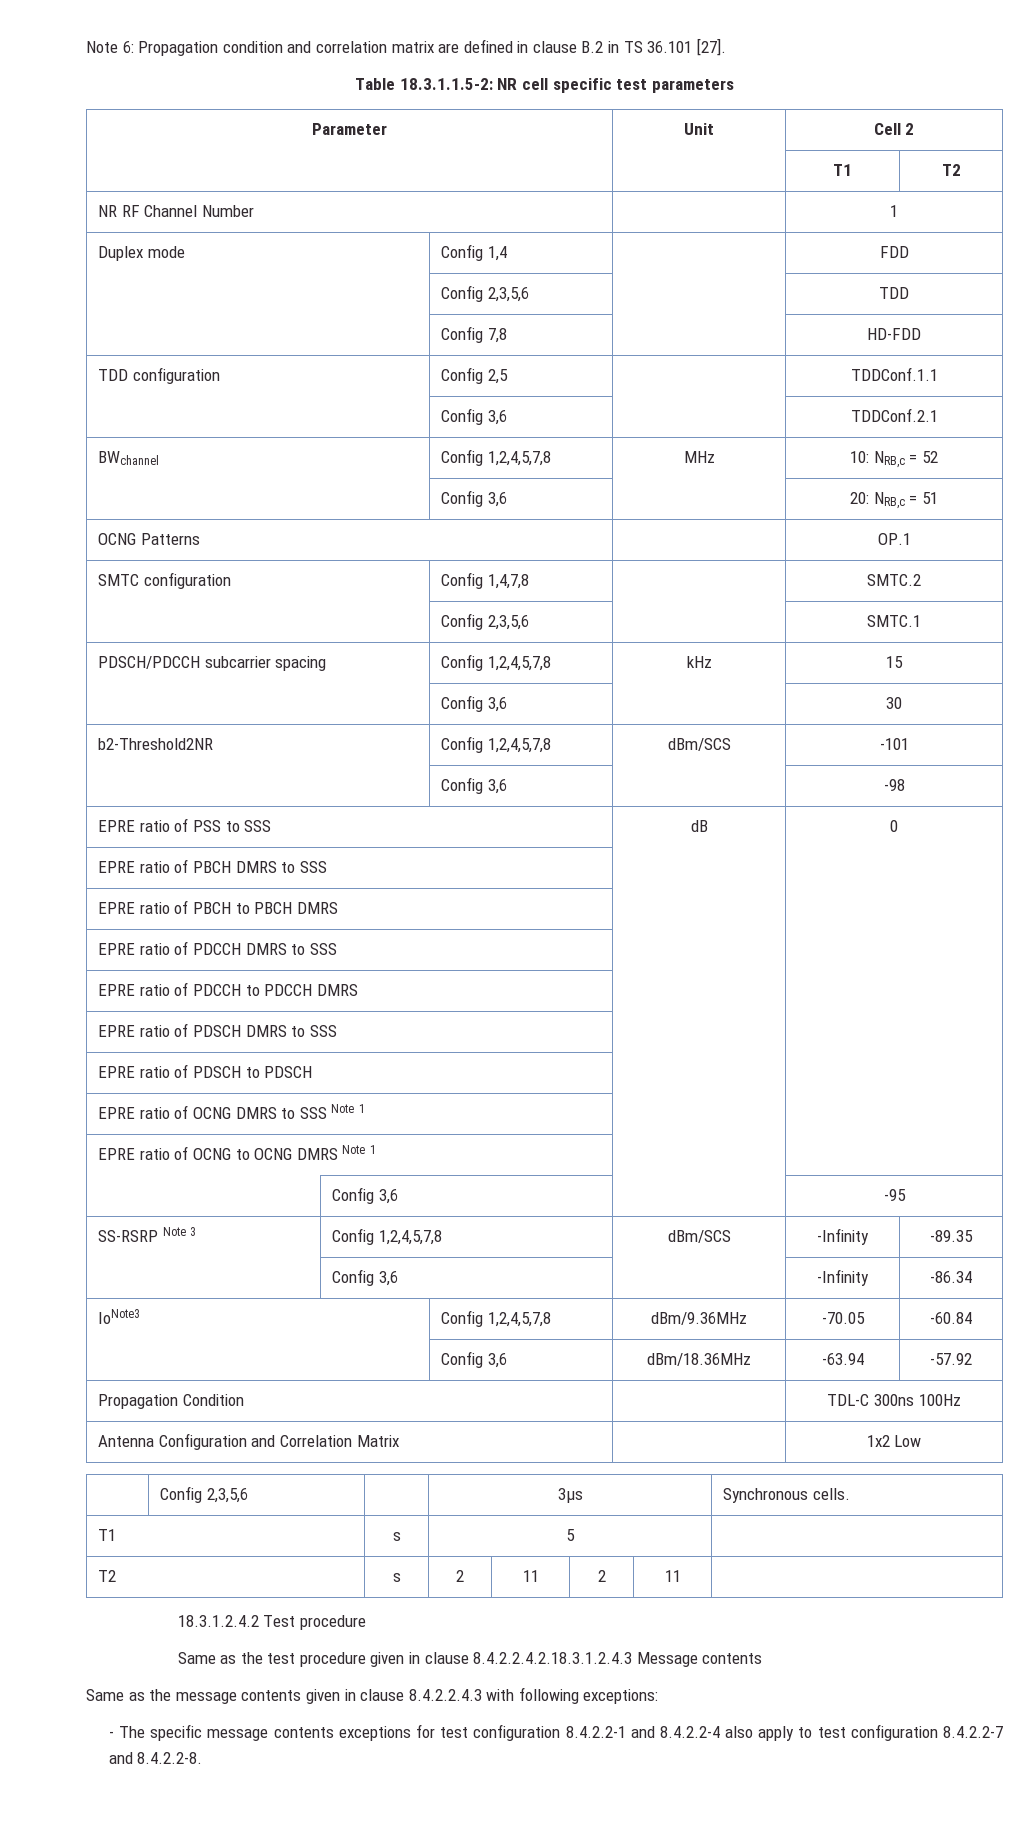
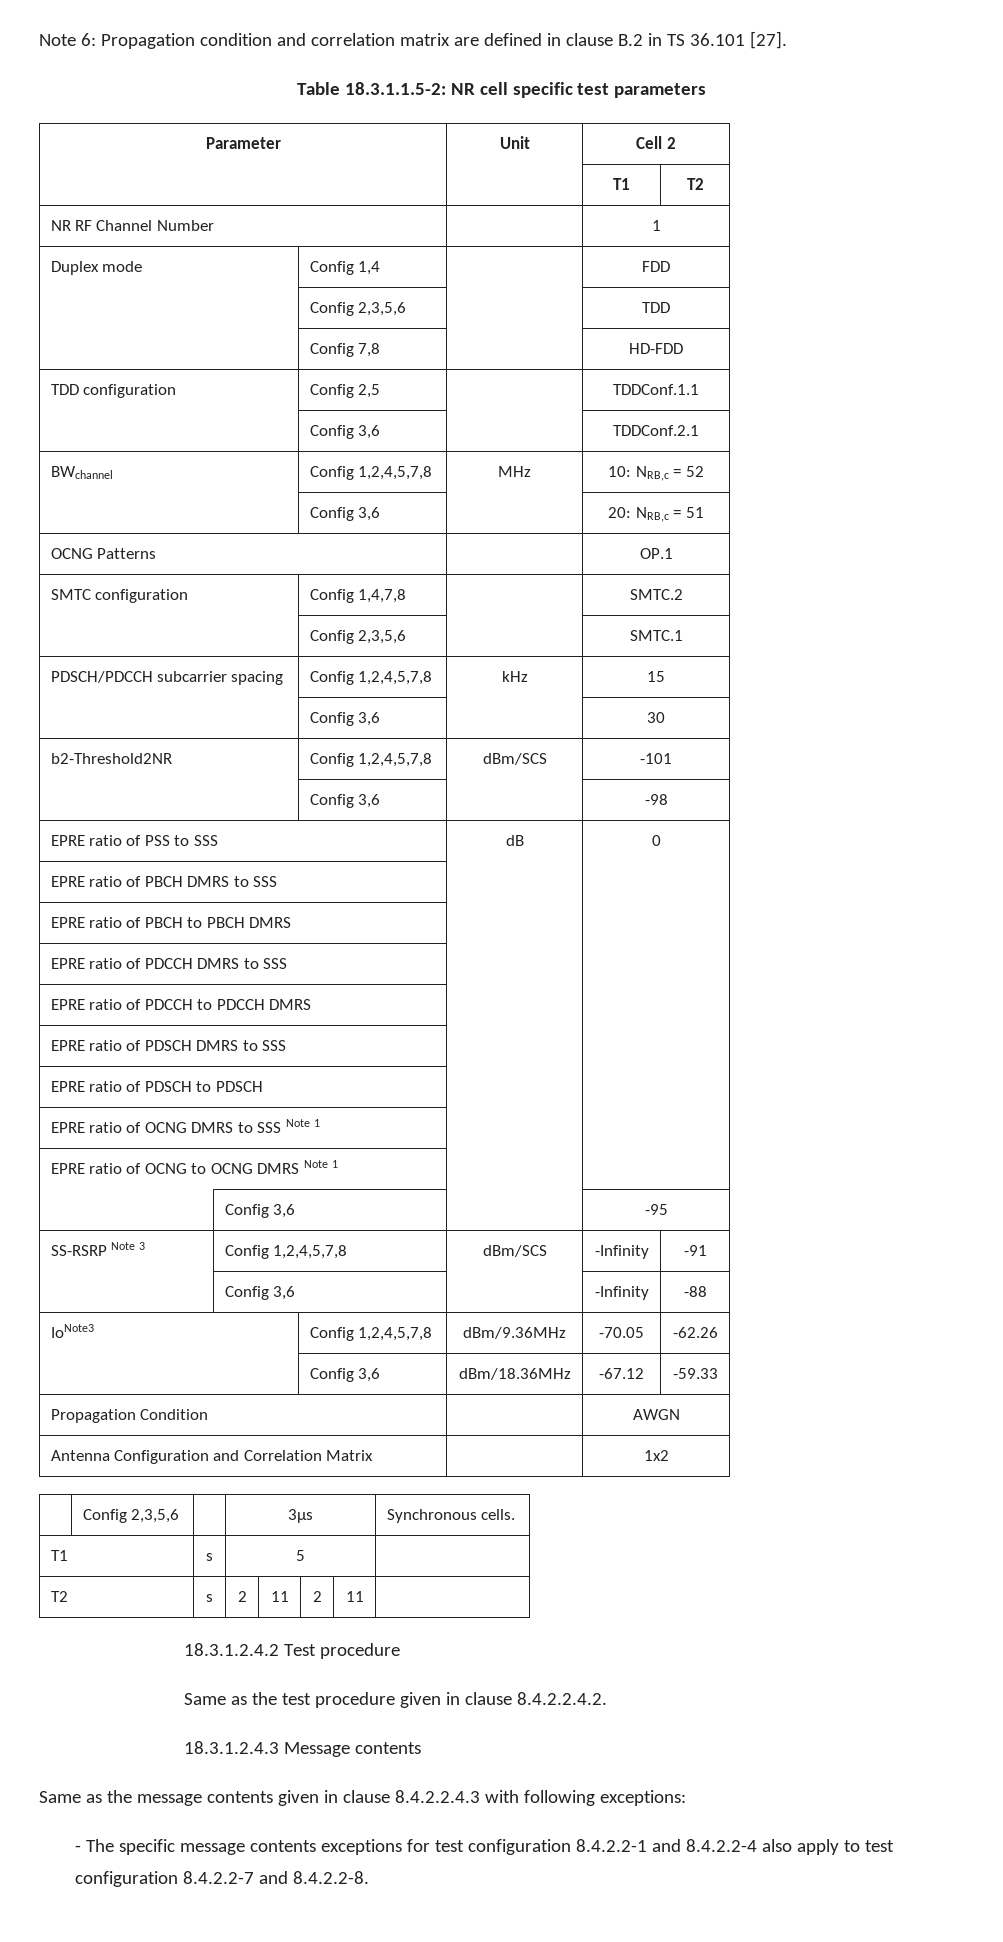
- SS-RSRP Note 3 | Config 1,2,4,5,7,8 | dBm/SCS | -Infinity | -89.35
+ SS-RSRP Note 3 | Config 1,2,4,5,7,8 | dBm/SCS | -Infinity | -91
- | Config 3,6 | | -Infinity | -86.34
+ | Config 3,6 | | -Infinity | -88
- IoNote3 | Config 1,2,4,5,7,8 | dBm/9.36MHz | -70.05 | -60.84
+ IoNote3 | Config 1,2,4,5,7,8 | dBm/9.36MHz | -70.05 | -62.26
- | Config 3,6 | dBm/18.36MHz | -63.94 | -57.92
+ | Config 3,6 | dBm/18.36MHz | -67.12 | -59.33
- Propagation Condition | | TDL-C 300ns 100Hz
+ Propagation Condition | | AWGN
- Antenna Configuration and Correlation Matrix | | 1x2 Low
+ Antenna Configuration and Correlation Matrix | | 1x2
- Same as the test procedure given in clause 8.4.2.2.4.2.18.3.1.2.4.3 Message contents
+ Same as the test procedure given in clause 8.4.2.2.4.2.
+ 18.3.1.2.4.3 Message contents

